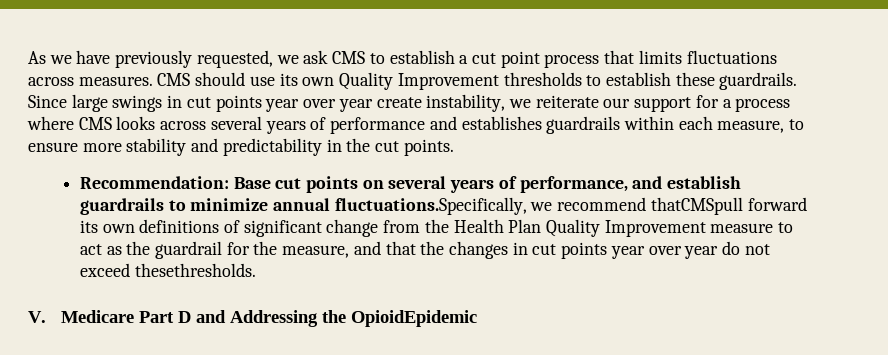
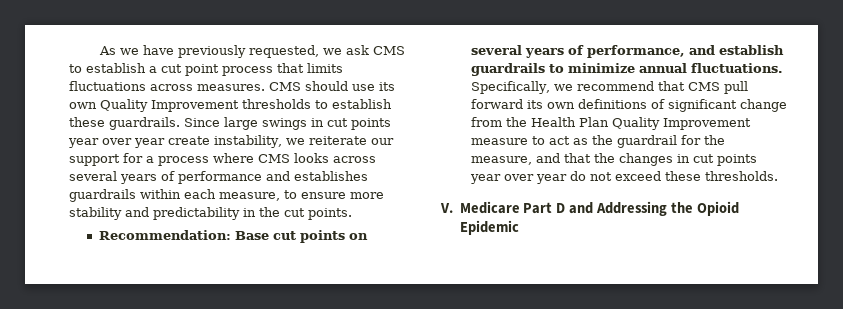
- Recommendation: Base cut points on several years of performance, and establish guardrails to minimize annual fluctuations.Specifically, we recommend thatCMSpull forward its own definitions of significant change from the Health Plan Quality Improvement measure to act as the guardrail for the measure, and that the changes in cut points year over year do not exceed thesethresholds.
+ Recommendation: Base cut points on several years of performance, and establish guardrails to minimize annual fluctuations. Specifically, we recommend that CMS pull forward its own definitions of significant change from the Health Plan Quality Improvement measure to act as the guardrail for the measure, and that the changes in cut points year over year do not exceed these thresholds.
- V. Medicare Part D and Addressing the OpioidEpidemic
+ V. Medicare Part D and Addressing the Opioid Epidemic

